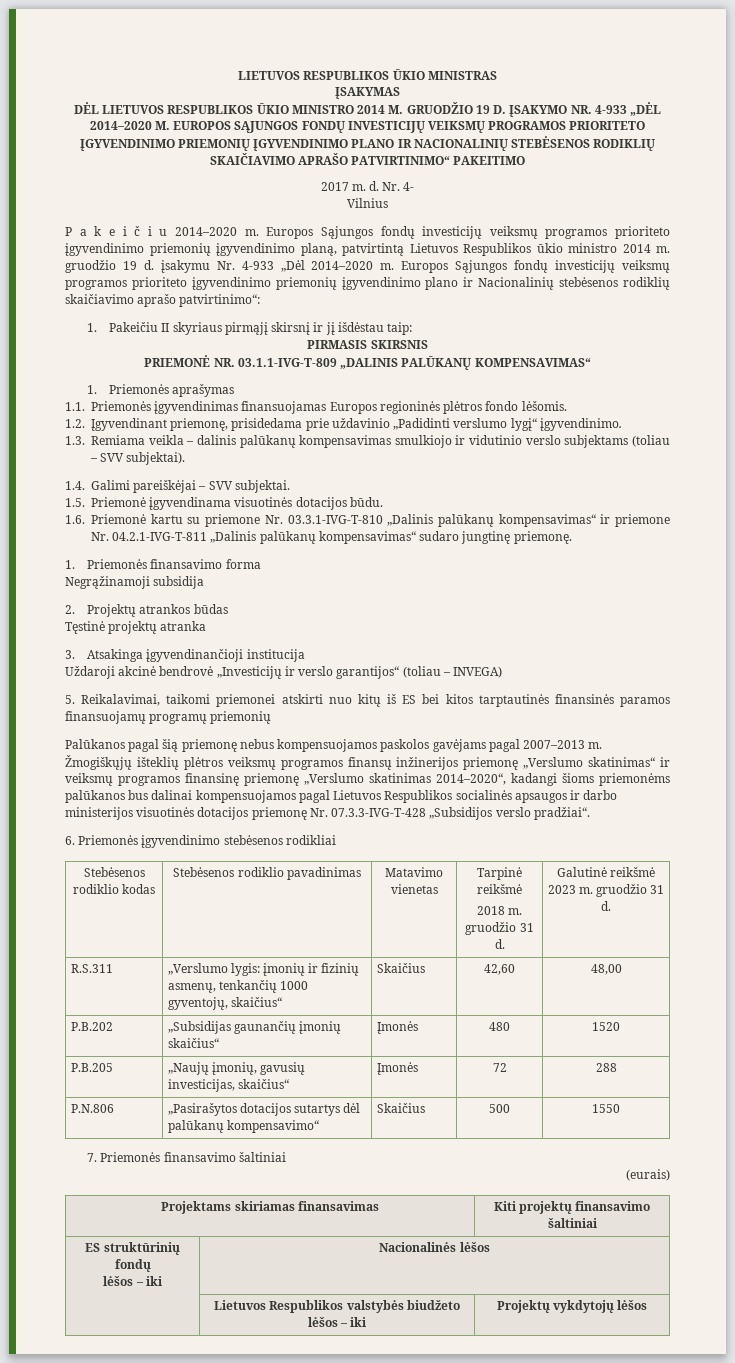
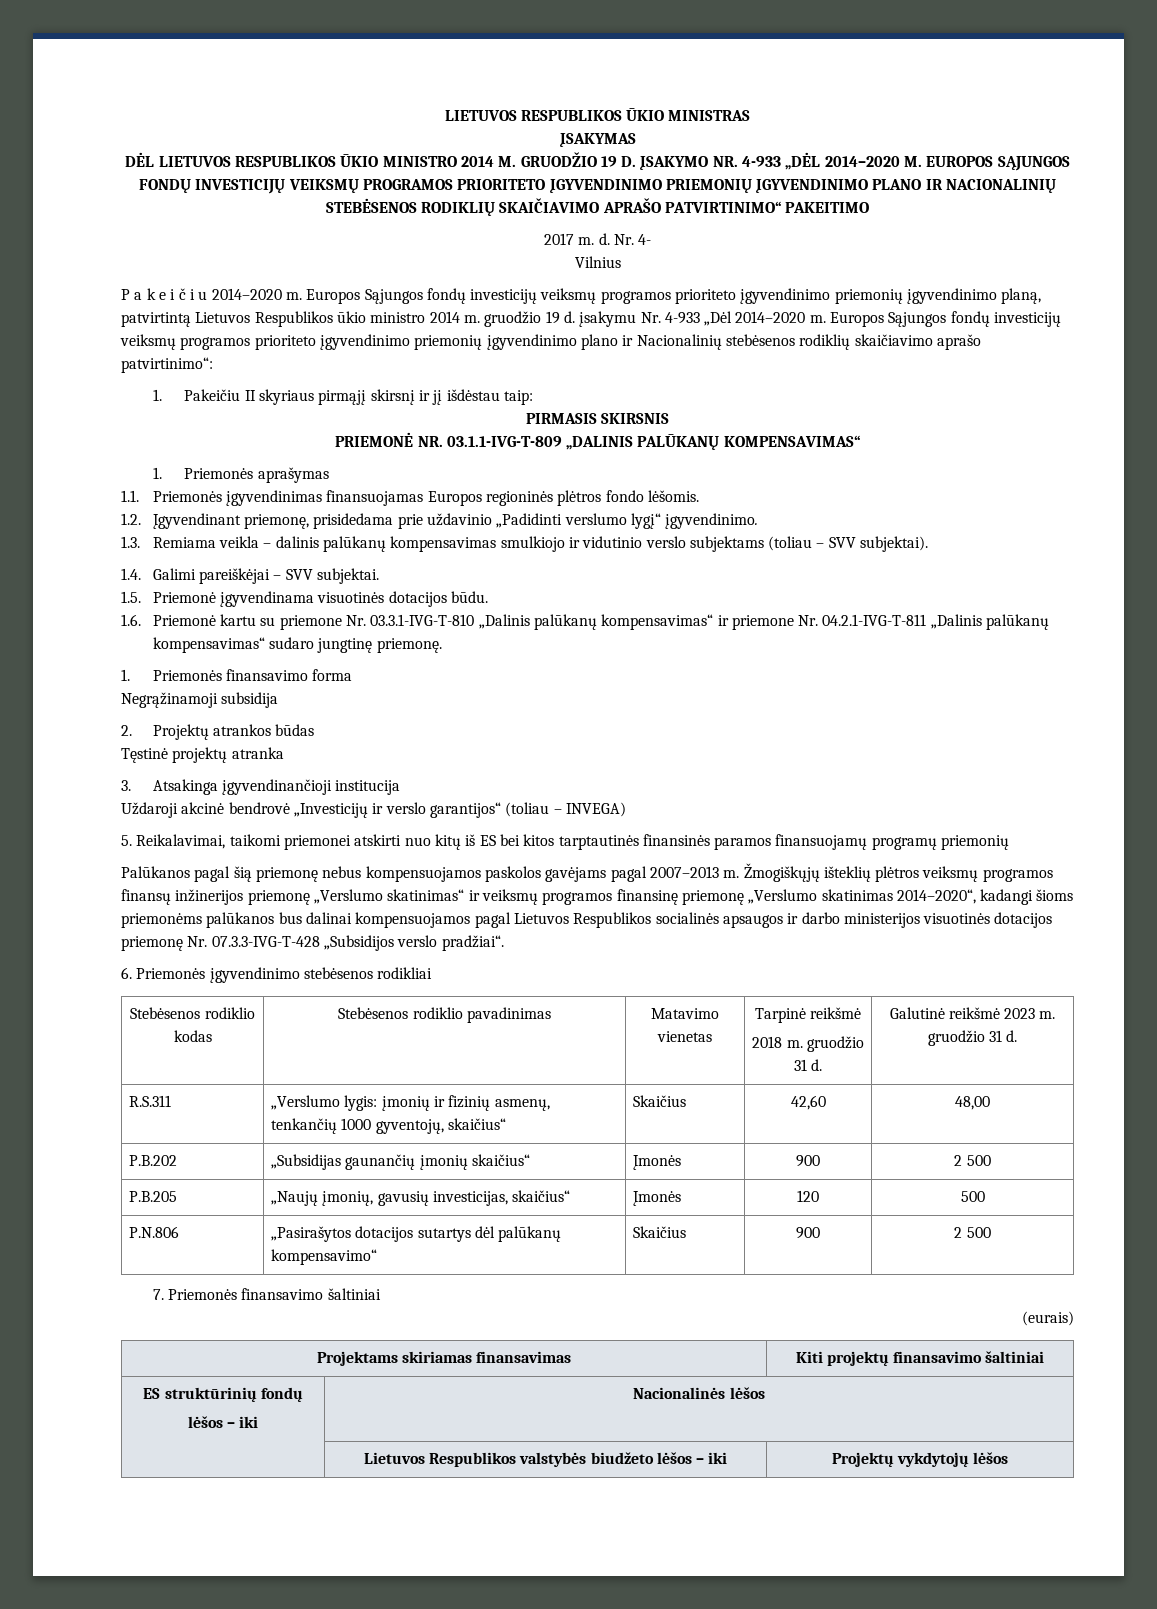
- P.B.202 | „Subsidijas gaunančių įmonių skaičius“ | Įmonės | 480 | 1520
+ P.B.202 | „Subsidijas gaunančių įmonių skaičius“ | Įmonės | 900 | 2 500
- P.B.205 | „Naujų įmonių, gavusių investicijas, skaičius“ | Įmonės | 72 | 288
+ P.B.205 | „Naujų įmonių, gavusių investicijas, skaičius“ | Įmonės | 120 | 500
- P.N.806 | „Pasirašytos dotacijos sutartys dėl palūkanų kompensavimo“ | Skaičius | 500 | 1550
+ P.N.806 | „Pasirašytos dotacijos sutartys dėl palūkanų kompensavimo“ | Skaičius | 900 | 2 500

